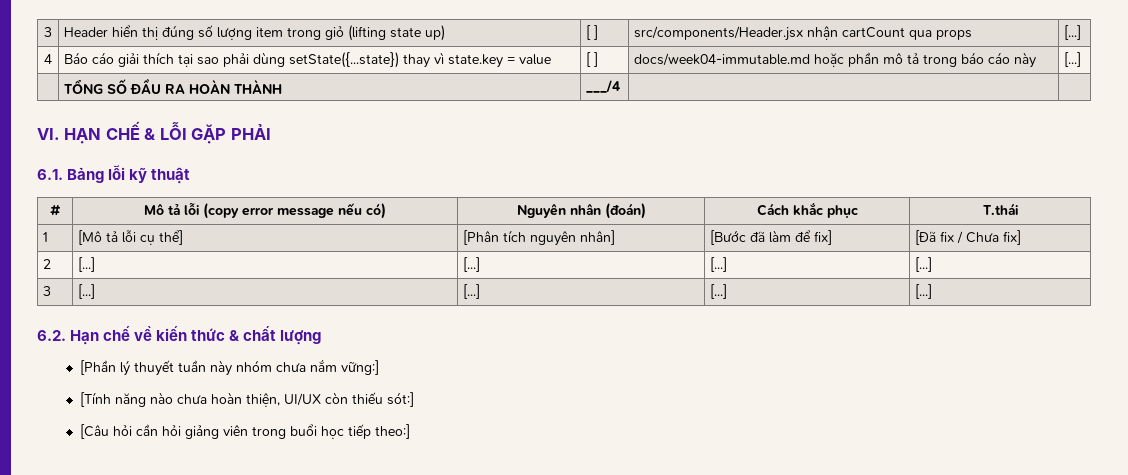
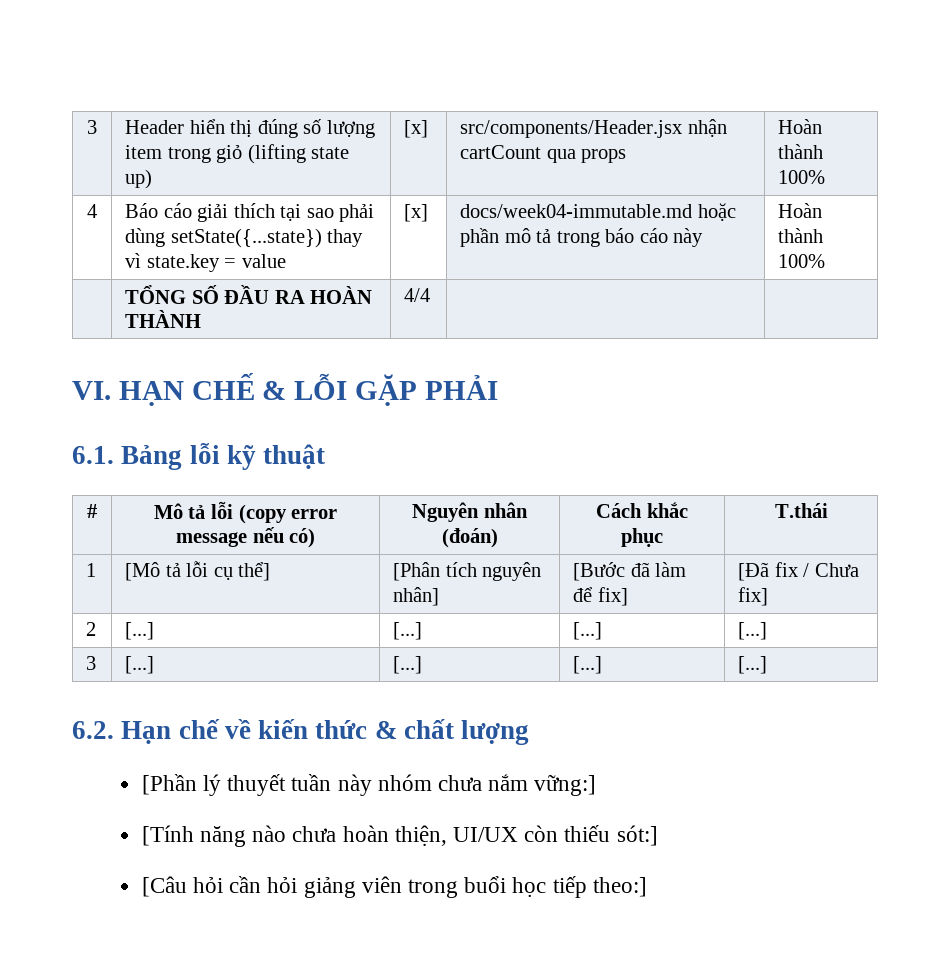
- 3 | Header hiển thị đúng số lượng item trong giỏ (lifting state up) | [ ] | src/components/Header.jsx nhận cartCount qua props | [...]
+ 3 | Header hiển thị đúng số lượng item trong giỏ (lifting state up) | [x] | src/components/Header.jsx nhận cartCount qua props | Hoàn thành 100%
- 4 | Báo cáo giải thích tại sao phải dùng setState({...state}) thay vì state.key = value | [ ] | docs/week04-immutable.md hoặc phần mô tả trong báo cáo này | [...]
+ 4 | Báo cáo giải thích tại sao phải dùng setState({...state}) thay vì state.key = value | [x] | docs/week04-immutable.md hoặc phần mô tả trong báo cáo này | Hoàn thành 100%
- | TỔNG SỐ ĐẦU RA HOÀN THÀNH | ___/4 | |
+ | TỔNG SỐ ĐẦU RA HOÀN THÀNH | 4/4 | |

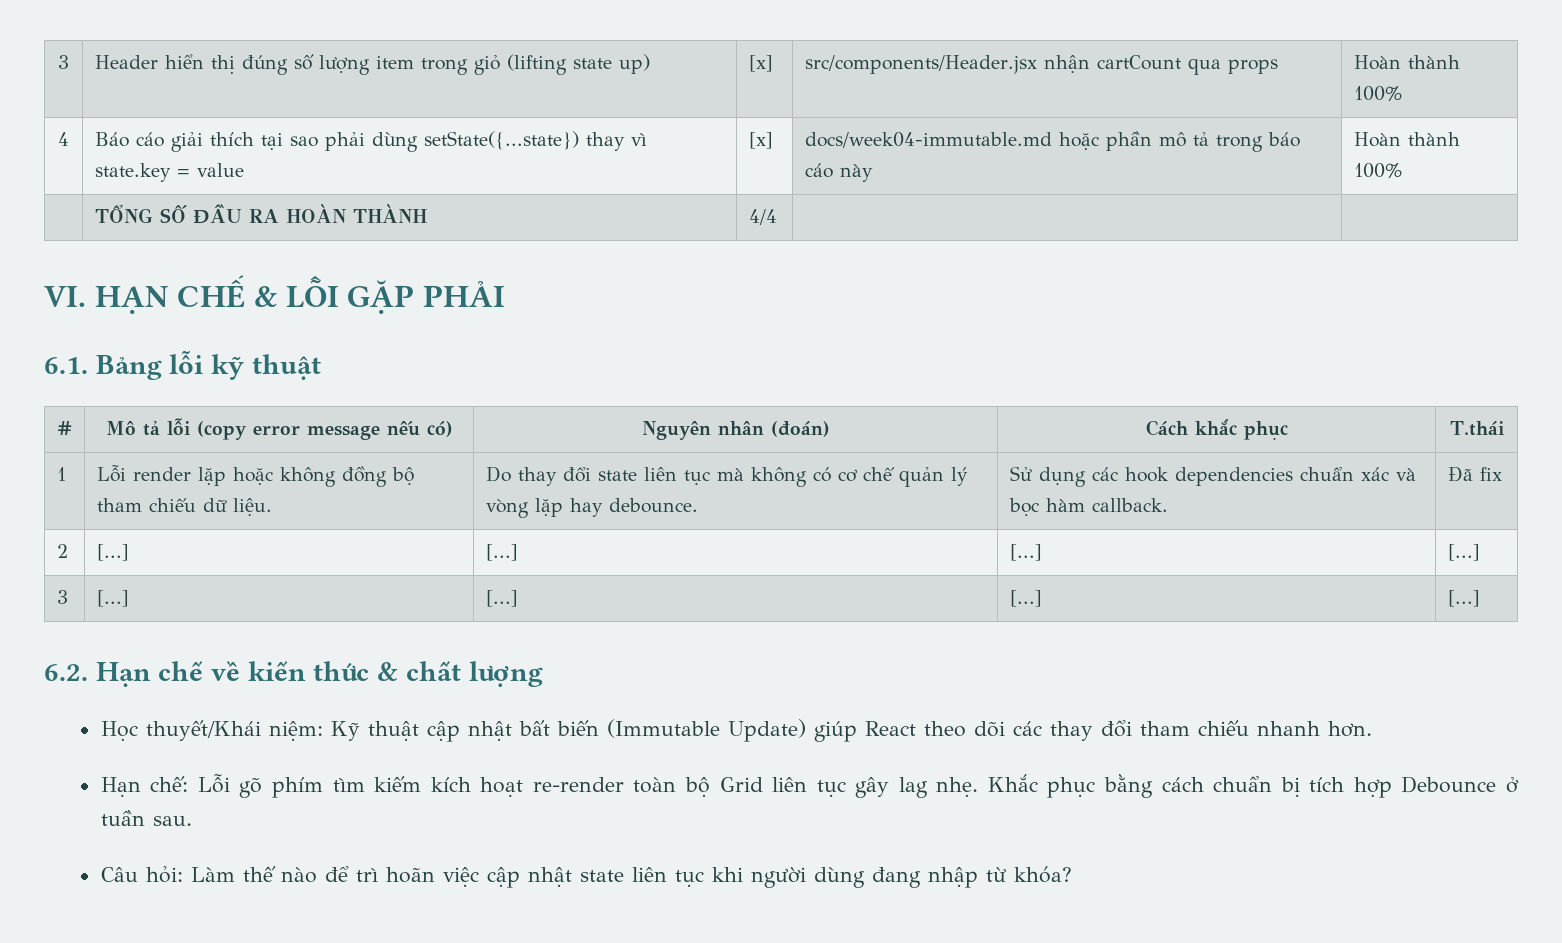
- [Mô tả lỗi cụ thể] | [Phân tích nguyên nhân] | [Bước đã làm để fix] | [Đã fix / Chưa fix]
+ Lỗi render lặp hoặc không đồng bộ tham chiếu dữ liệu. | Do thay đổi state liên tục mà không có cơ chế quản lý vòng lặp hay debounce. | Sử dụng các hook dependencies chuẩn xác và bọc hàm callback. | Đã fix
- [Phần lý thuyết tuần này nhóm chưa nắm vững:]
- [Tính năng nào chưa hoàn thiện, UI/UX còn thiếu sót:]
- [Câu hỏi cần hỏi giảng viên trong buổi học tiếp theo:]
+ Học thuyết/Khái niệm: Kỹ thuật cập nhật bất biến (Immutable Update) giúp React theo dõi các thay đổi tham chiếu nhanh hơn.
+ Hạn chế: Lỗi gõ phím tìm kiếm kích hoạt re-render toàn bộ Grid liên tục gây lag nhẹ. Khắc phục bằng cách chuẩn bị tích hợp Debounce ở tuần sau.
+ Câu hỏi: Làm thế nào để trì hoãn việc cập nhật state liên tục khi người dùng đang nhập từ khóa?

